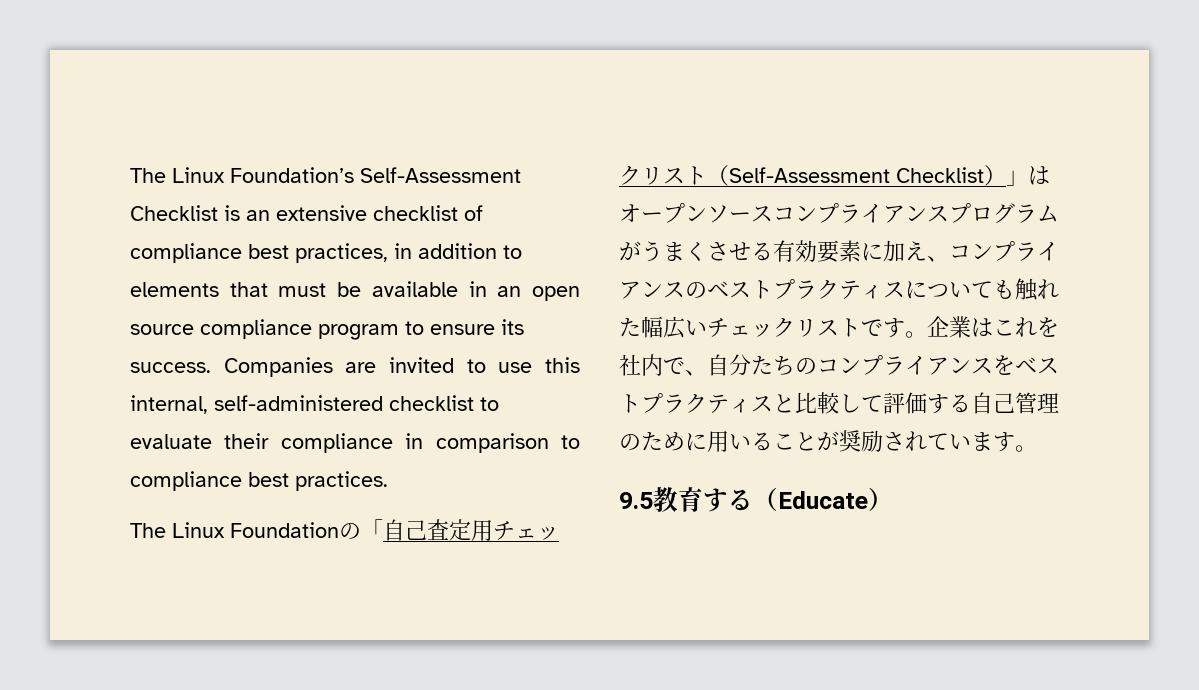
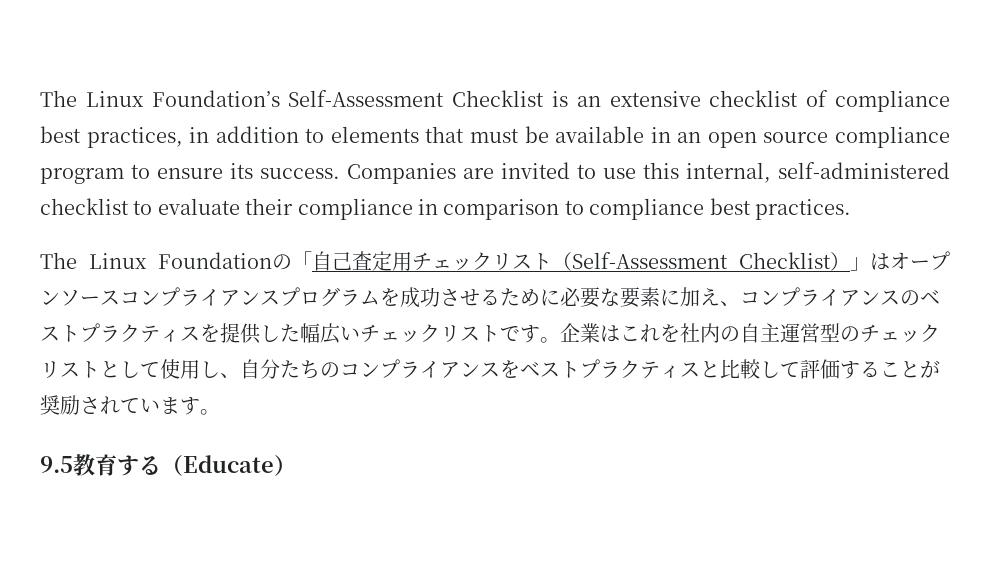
- The Linux Foundationの「自己査定用チェックリスト（Self-Assessment Checklist）」はオープンソースコンプライアンスプログラムがうまくさせる有効要素に加え、コンプライアンスのベストプラクティスについても触れた幅広いチェックリストです。
+ The Linux Foundationの「自己査定用チェックリスト（Self-Assessment Checklist）」はオープンソースコンプライアンスプログラムを成功させるために必要な要素に加え、コンプライアンスのベストプラクティスを提供した幅広いチェックリストです。
- 企業はこれを社内で、自分たちのコンプライアンスをベストプラクティスと比較して評価する自己管理のために用いることが奨励されています。
+ 企業はこれを社内の自主運営型のチェックリストとして使用し、自分たちのコンプライアンスをベストプラクティスと比較して評価することが奨励されています。

